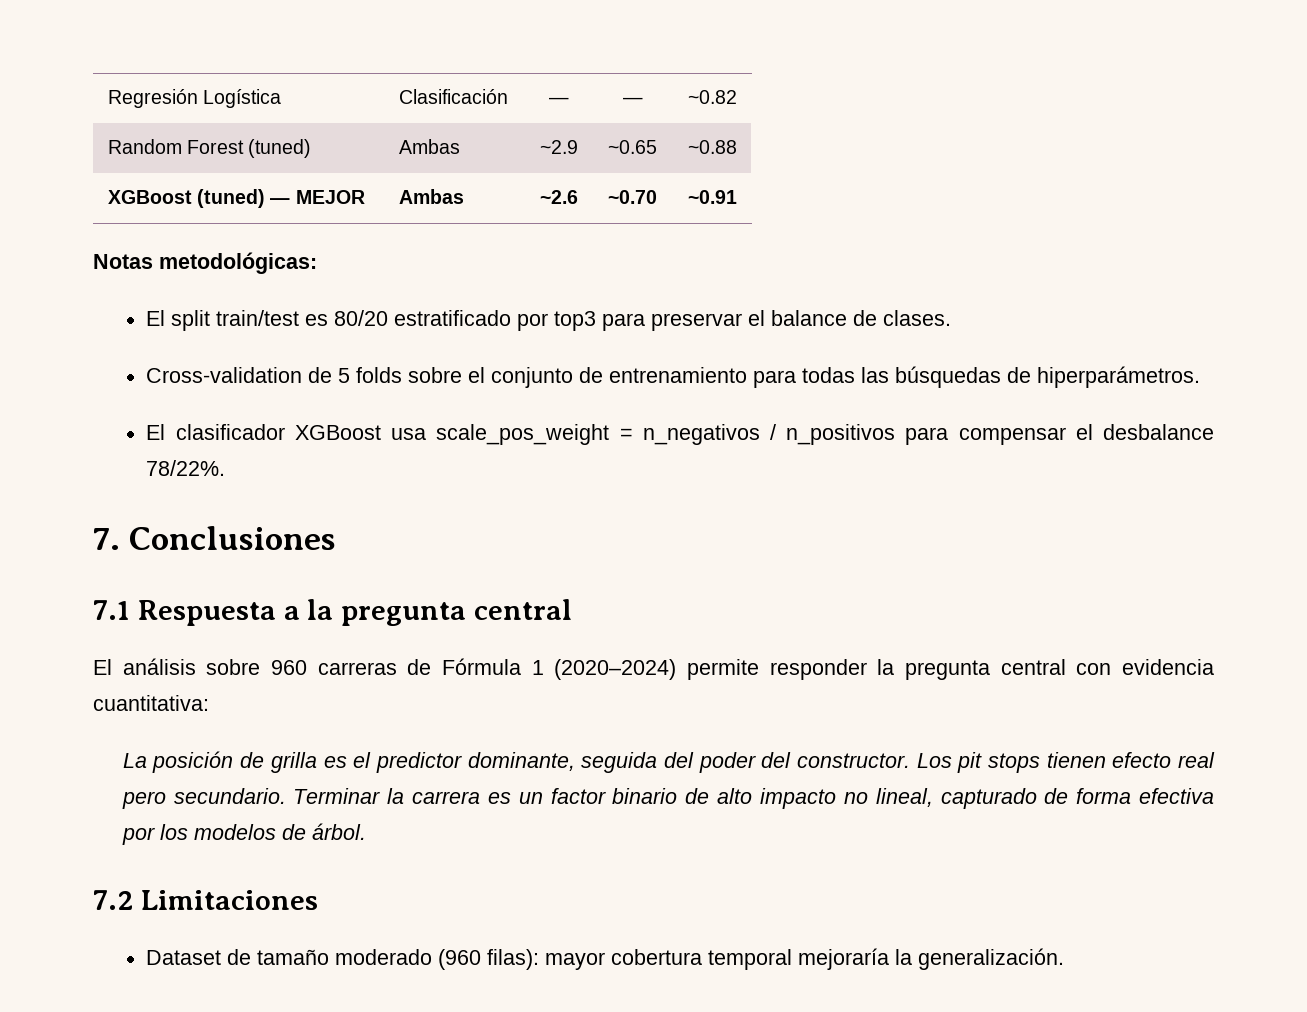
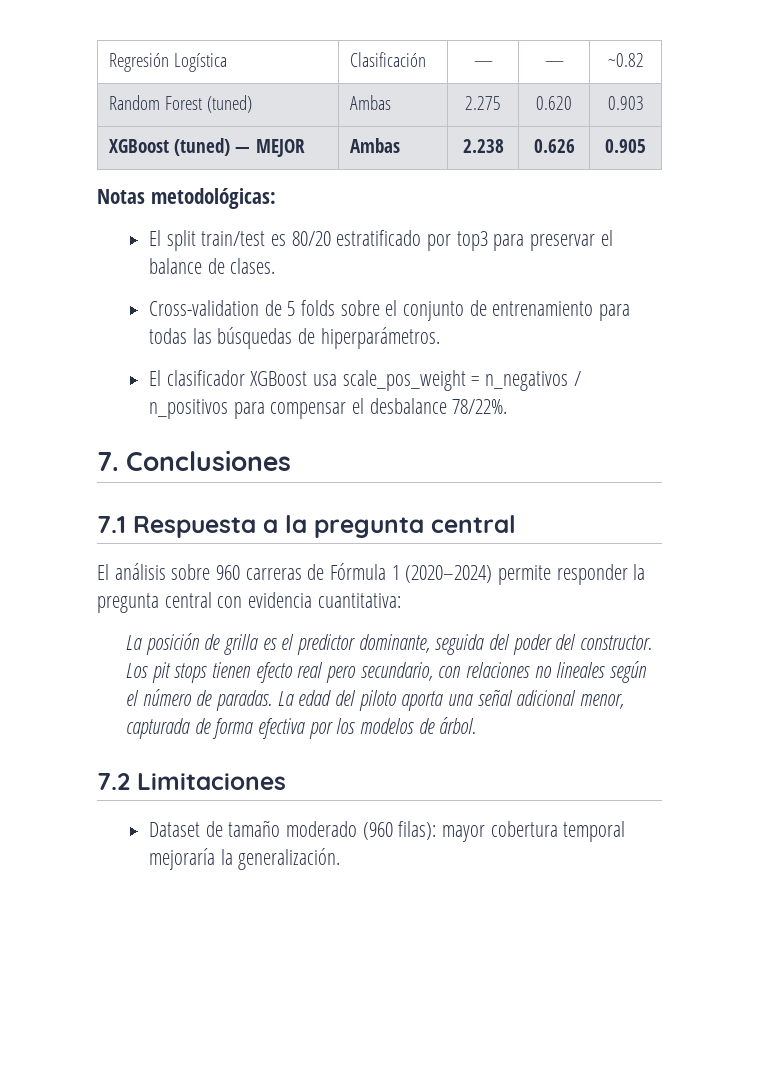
- Random Forest (tuned) | Ambas | ~2.9 | ~0.65 | ~0.88
+ Random Forest (tuned) | Ambas | 2.275 | 0.620 | 0.903
- XGBoost (tuned) — MEJOR | Ambas | ~2.6 | ~0.70 | ~0.91
+ XGBoost (tuned) — MEJOR | Ambas | 2.238 | 0.626 | 0.905
- Los pit stops tienen efecto real pero secundario. Terminar la carrera es un factor binario de alto impacto no lineal, capturado de forma efectiva por los modelos de árbol.
+ Los pit stops tienen efecto real pero secundario, con relaciones no lineales según el número de paradas. La edad del piloto aporta una señal adicional menor, capturada de forma efectiva por los modelos de árbol.

